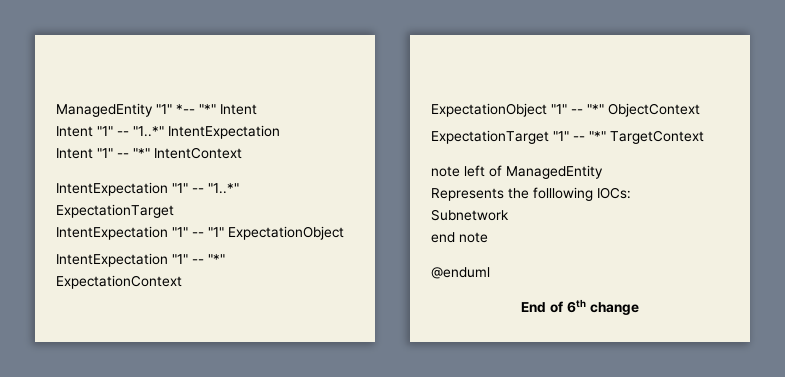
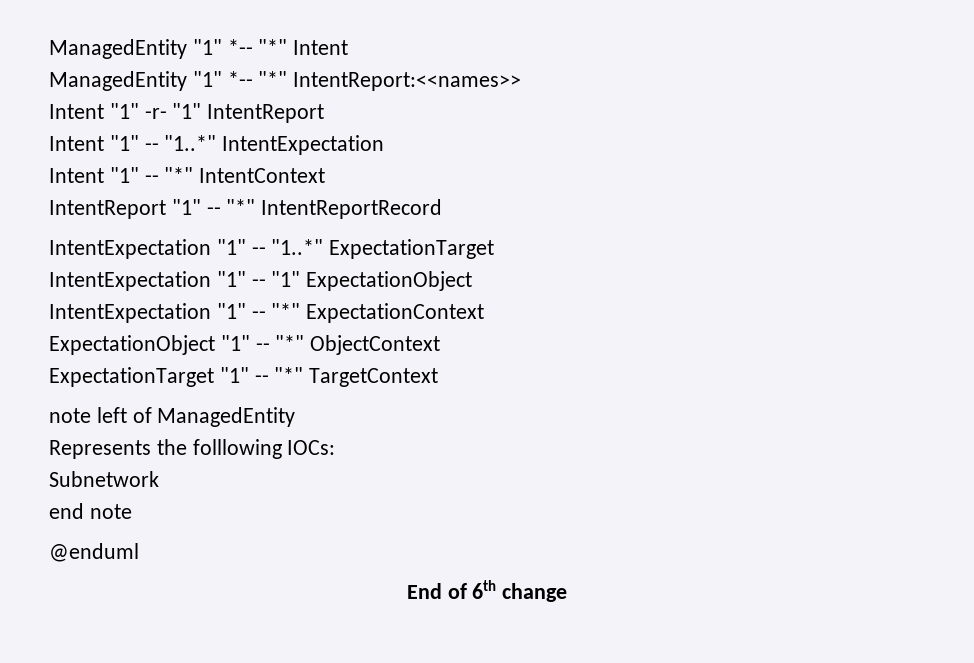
+ ManagedEntity "1" *-- "*" IntentReport:<<names>>
+ Intent "1" -r- "1" IntentReport
+ IntentReport "1" -- "*" IntentReportRecord

